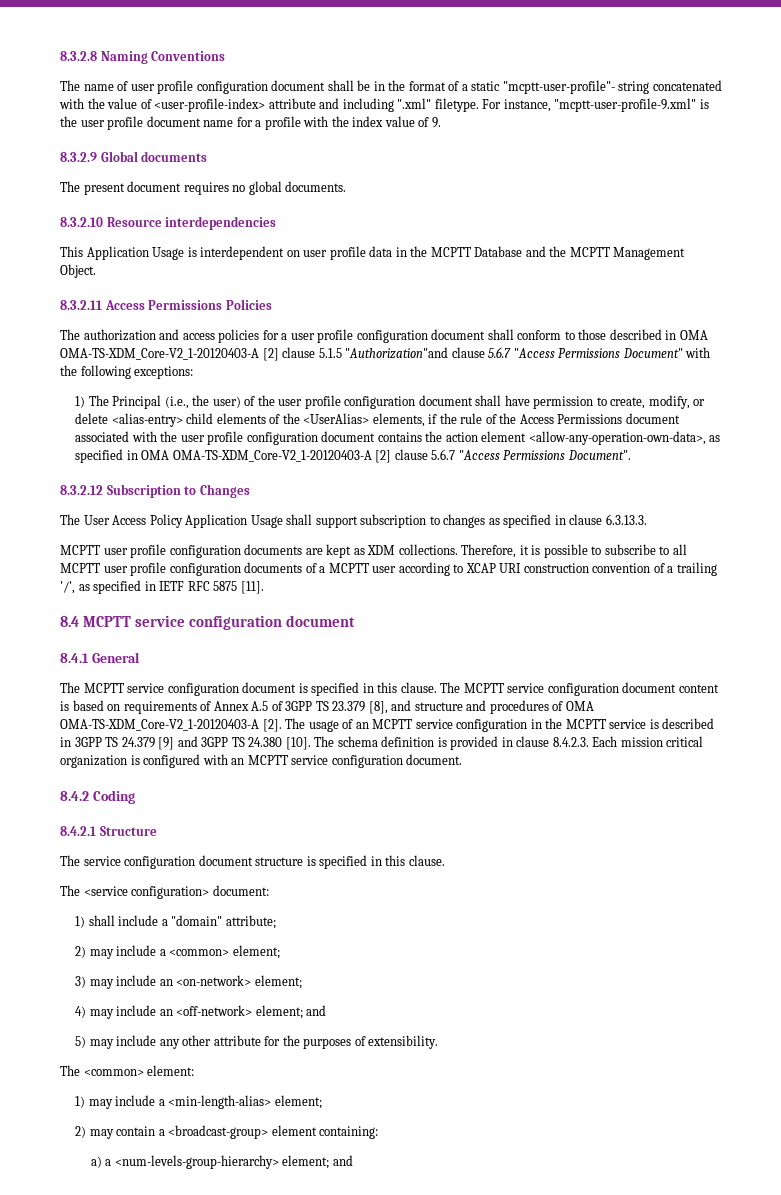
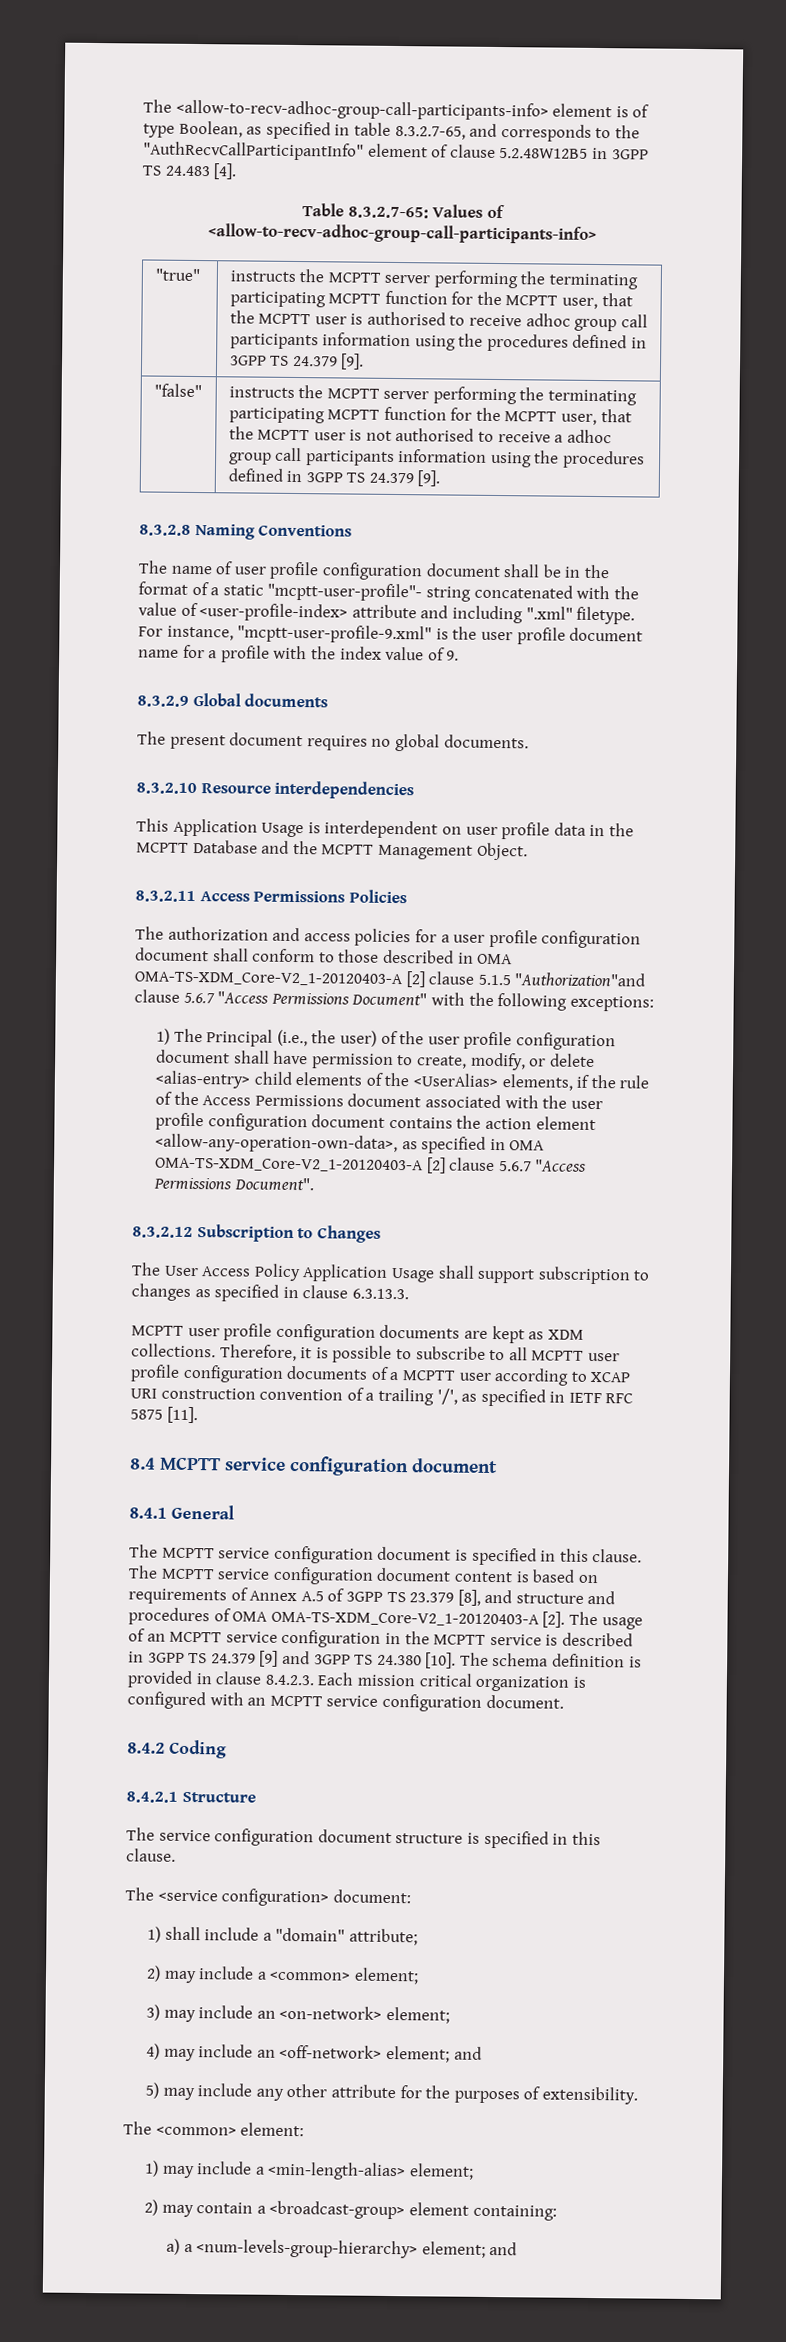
+ The <allow-to-recv-adhoc-group-call-participants-info> element is of type Boolean, as specified in table 8.3.2.7-65, and corresponds to the "AuthRecvCallParticipantInfo" element of clause 5.2.48W12B5 in 3GPP TS 24.483 [4].
+ Table 8.3.2.7-65: Values of <allow-to-recv-adhoc-group-call-participants-info>
+ "true" | instructs the MCPTT server performing the terminating participating MCPTT function for the MCPTT user, that the MCPTT user is authorised to receive adhoc group call participants information using the procedures defined in 3GPP TS 24.379 [9].
+ "false" | instructs the MCPTT server performing the terminating participating MCPTT function for the MCPTT user, that the MCPTT user is not authorised to receive a adhoc group call participants information using the procedures defined in 3GPP TS 24.379 [9].

